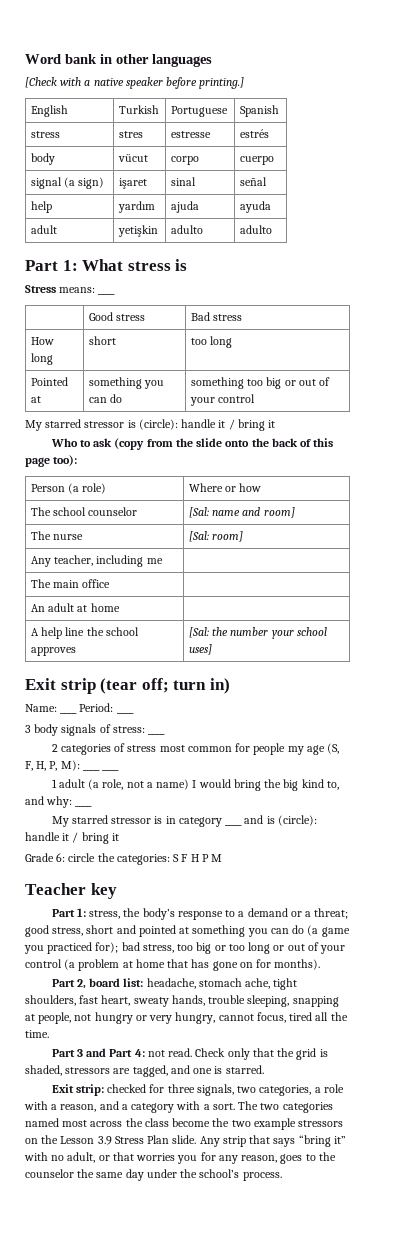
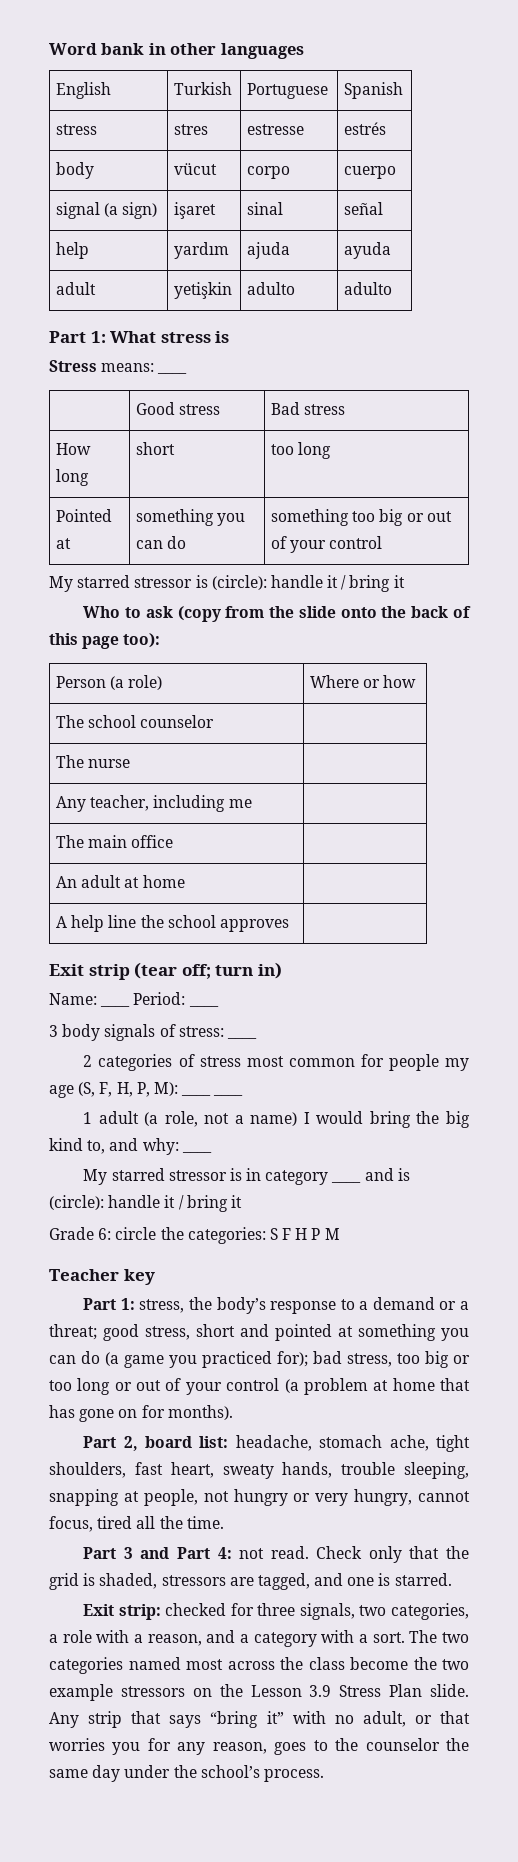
- [Check with a native speaker before printing.]
- The school counselor | [Sal: name and room]
+ The school counselor |
- The nurse | [Sal: room]
+ The nurse |
- A help line the school approves | [Sal: the number your school uses]
+ A help line the school approves |

